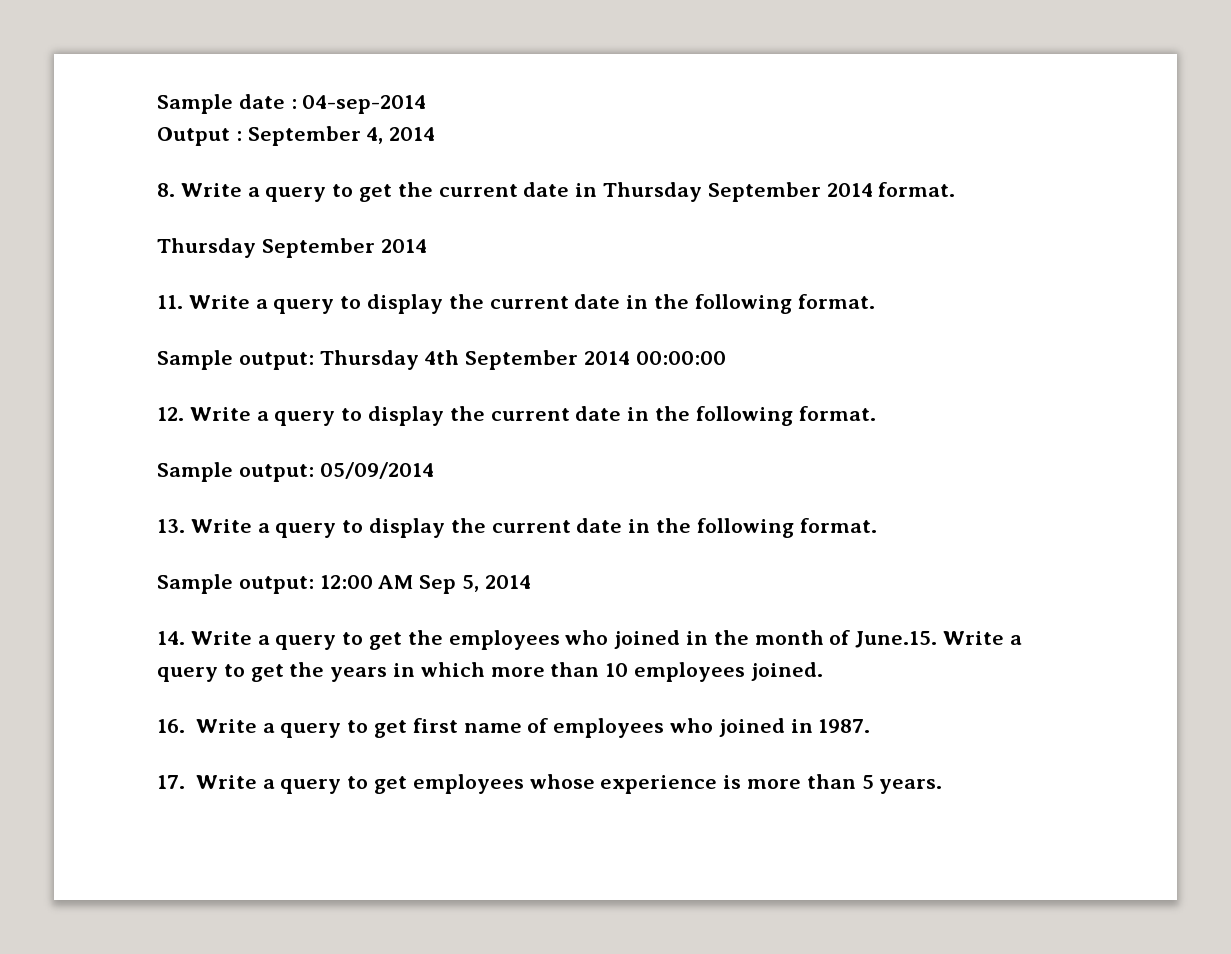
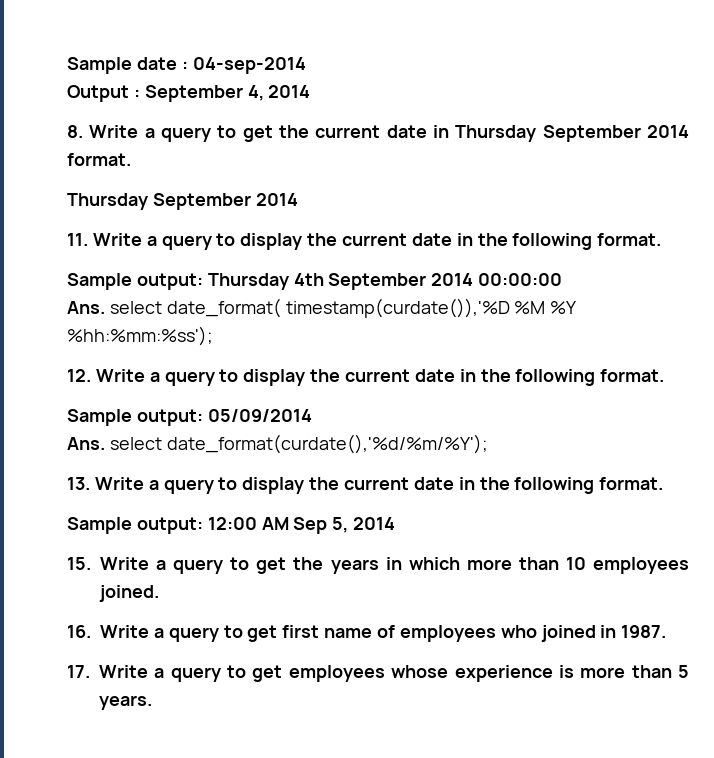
+ Ans. select date_format( timestamp(curdate()),'%D %M %Y %hh:%mm:%ss');
+ Ans. select date_format(curdate(),'%d/%m/%Y');
- 14. Write a query to get the employees who joined in the month of June.15. Write a query to get the years in which more than 10 employees joined.
+ 15. Write a query to get the years in which more than 10 employees joined.

